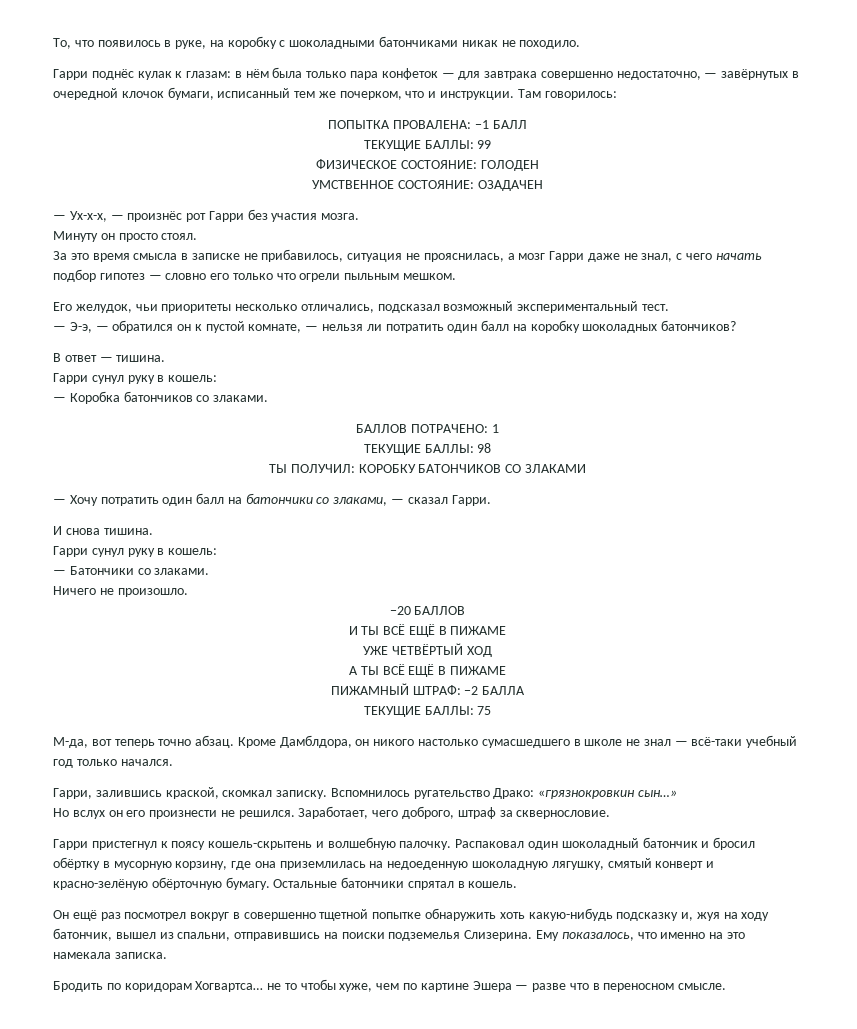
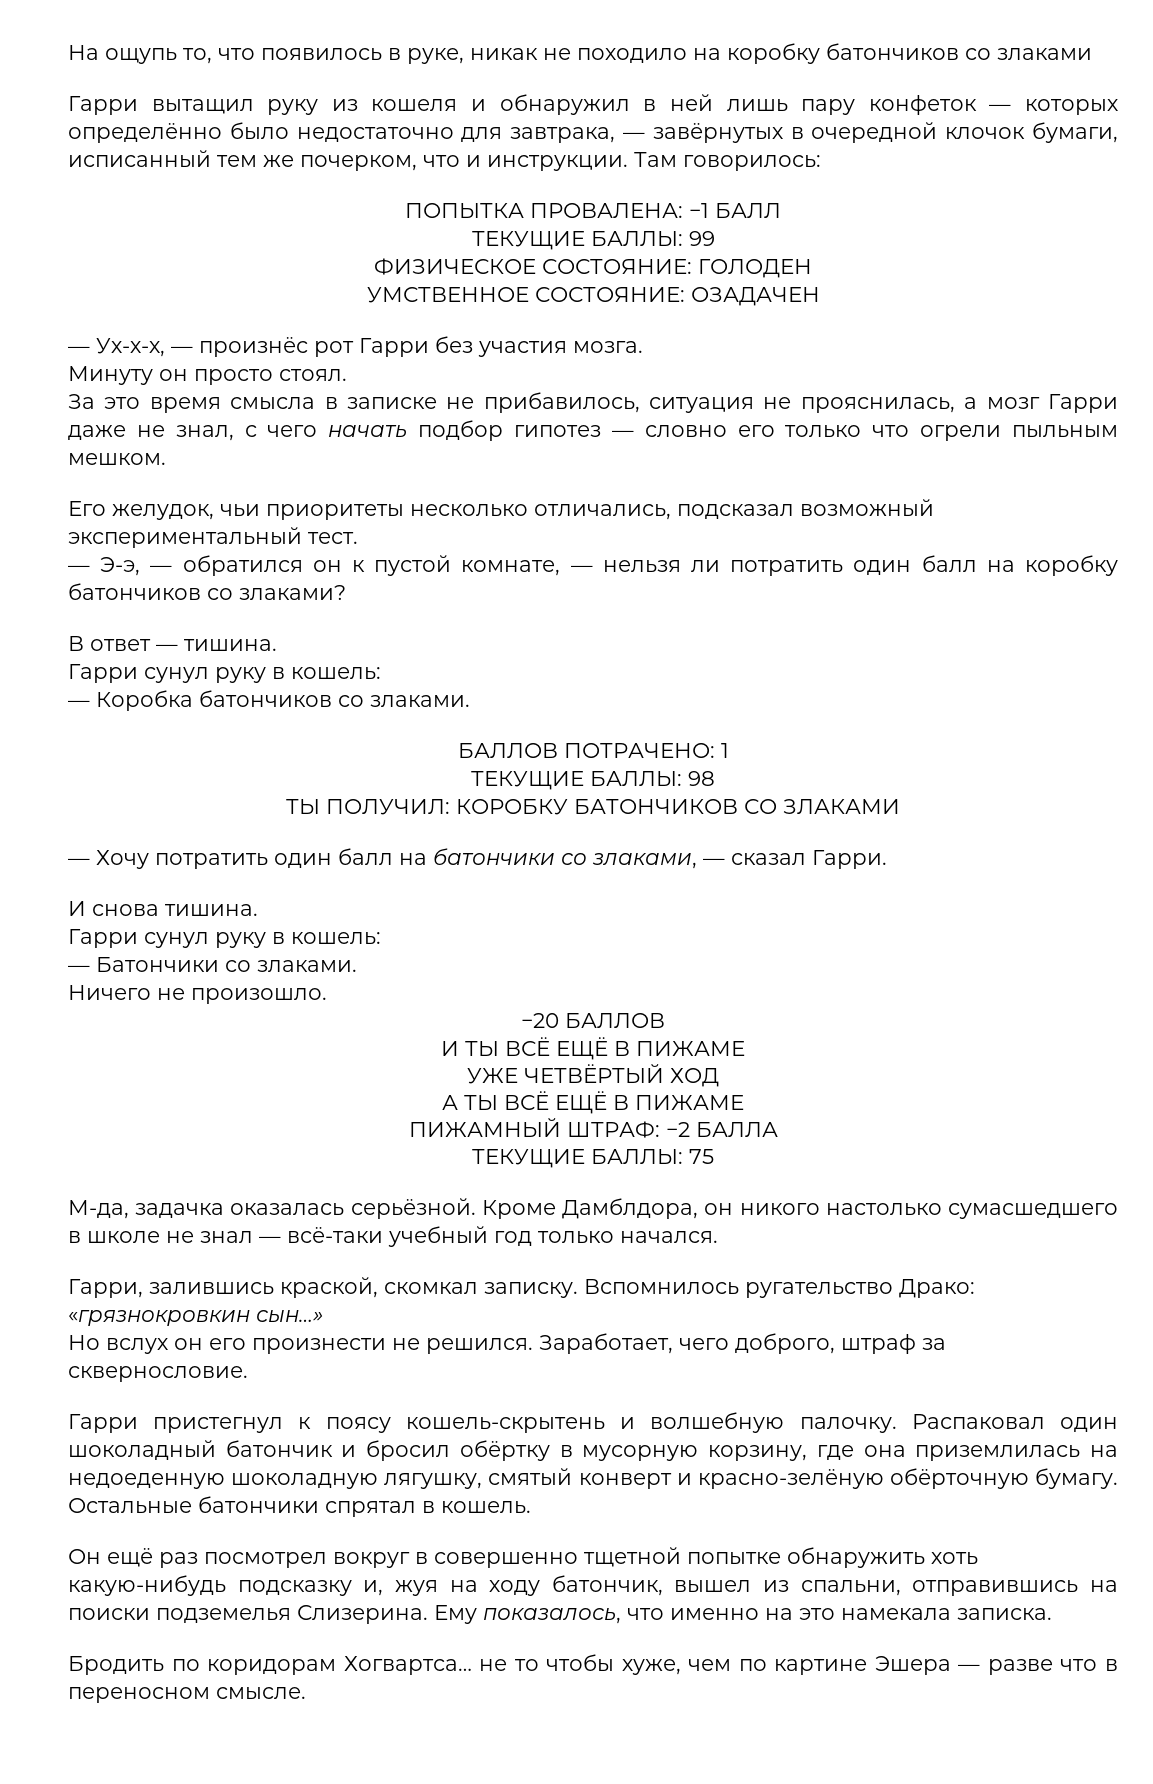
- То, что появилось в руке, на коробку с шоколадными батончиками никак не походило.
- Гарри поднёс кулак к глазам: в нём была только пара конфеток — для завтрака совершенно недостаточно, — завёрнутых в очередной клочок бумаги, исписанный тем же почерком, что и инструкции.
+ На ощупь то, что появилось в руке, никак не походило на коробку батончиков со злаками
+ Гарри вытащил руку из кошеля и обнаружил в ней лишь пару конфеток — которых определённо было недостаточно для завтрака, — завёрнутых в очередной клочок бумаги, исписанный тем же почерком, что и инструкции.
- — Э-э, — обратился он к пустой комнате, — нельзя ли потратить один балл на коробку шоколадных батончиков?
+ — Э-э, — обратился он к пустой комнате, — нельзя ли потратить один балл на коробку батончиков со злаками?
- М-да, вот теперь точно абзац.
+ М-да, задачка оказалась серьёзной.

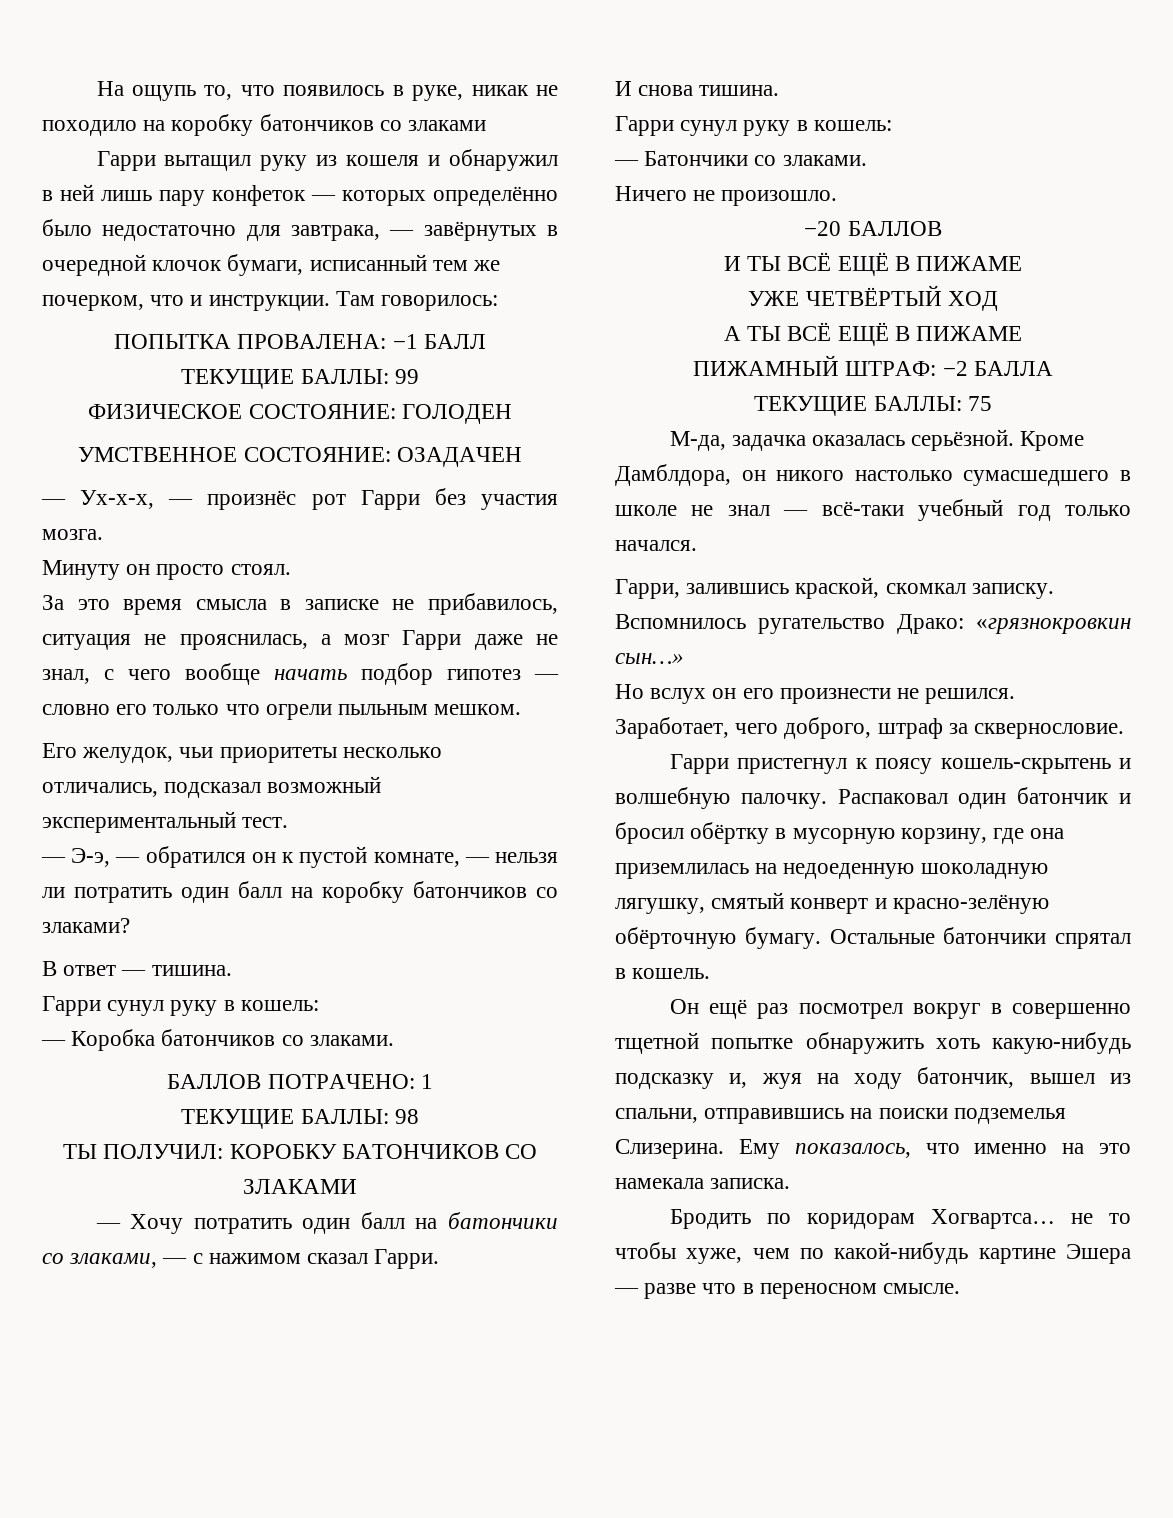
- За это время смысла в записке не прибавилось, ситуация не прояснилась, а мозг Гарри даже не знал, с чего начать подбор гипотез — словно его только что огрели пыльным мешком.
+ За это время смысла в записке не прибавилось, ситуация не прояснилась, а мозг Гарри даже не знал, с чего вообще начать подбор гипотез — словно его только что огрели пыльным мешком.
- — Хочу потратить один балл на батончики со злаками, — сказал Гарри.
+ — Хочу потратить один балл на батончики со злаками, — с нажимом сказал Гарри.
- Распаковал один шоколадный батончик и бросил обёртку в мусорную корзину, где она приземлилась на недоеденную шоколадную лягушку, смятый конверт и красно-зелёную обёрточную бумагу.
+ Распаковал один батончик и бросил обёртку в мусорную корзину, где она приземлилась на недоеденную шоколадную лягушку, смятый конверт и красно-зелёную обёрточную бумагу.
- Бродить по коридорам Хогвартса… не то чтобы хуже, чем по картине Эшера — разве что в переносном смысле.
+ Бродить по коридорам Хогвартса… не то чтобы хуже, чем по какой-нибудь картине Эшера — разве что в переносном смысле.

